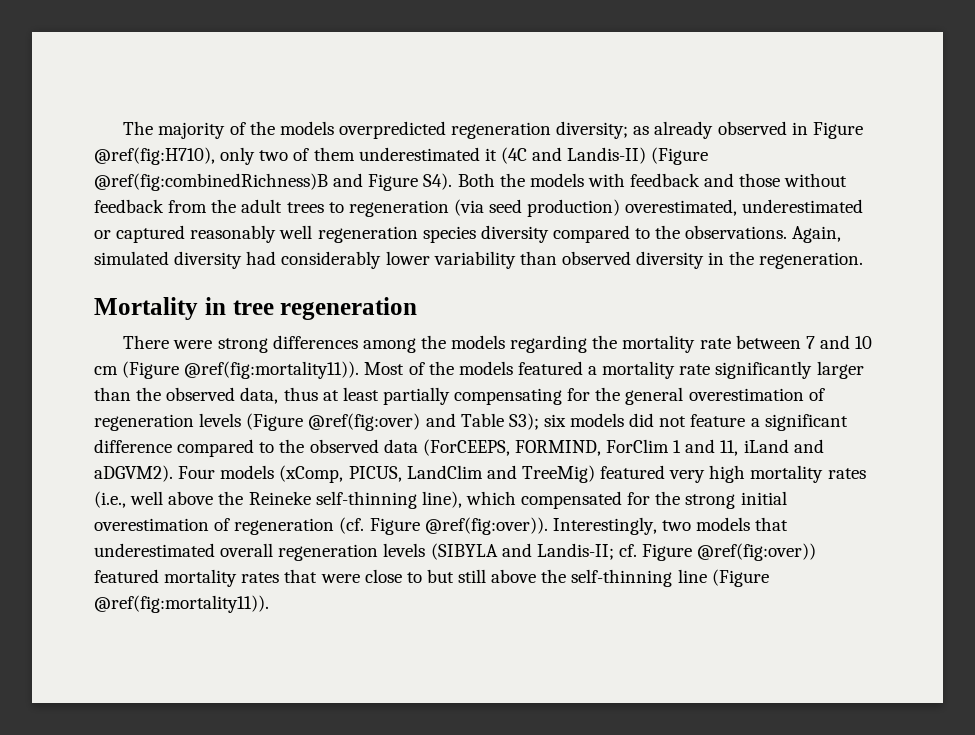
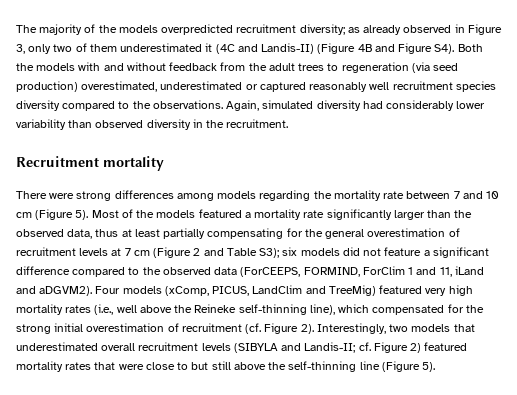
- The majority of the models overpredicted regeneration diversity; as already observed in Figure @ref(fig:H710), only two of them underestimated it (4C and Landis-II) (Figure @ref(fig:combinedRichness)B and Figure S4). Both the models with feedback and those without feedback from the adult trees to regeneration (via seed production) overestimated, underestimated or captured reasonably well regeneration species diversity compared to the observations.
+ The majority of the models overpredicted recruitment diversity; as already observed in Figure 3, only two of them underestimated it (4C and Landis-II) (Figure 4B and Figure S4). Both the models with and without feedback from the adult trees to regeneration (via seed production) overestimated, underestimated or captured reasonably well recruitment species diversity compared to the observations.
- Again, simulated diversity had considerably lower variability than observed diversity in the regeneration.
- Mortality in tree regeneration
+ Again, simulated diversity had considerably lower variability than observed diversity in the recruitment.
+ Recruitment mortality
- There were strong differences among the models regarding the mortality rate between 7 and 10 cm (Figure @ref(fig:mortality11)).
+ There were strong differences among models regarding the mortality rate between 7 and 10 cm (Figure 5).
- Most of the models featured a mortality rate significantly larger than the observed data, thus at least partially compensating for the general overestimation of regeneration levels (Figure @ref(fig:over) and Table S3); six models did not feature a significant difference compared to the observed data (ForCEEPS, FORMIND, ForClim 1 and 11, iLand and aDGVM2).
+ Most of the models featured a mortality rate significantly larger than the observed data, thus at least partially compensating for the general overestimation of recruitment levels at 7 cm (Figure 2 and Table S3); six models did not feature a significant difference compared to the observed data (ForCEEPS, FORMIND, ForClim 1 and 11, iLand and aDGVM2).
- Four models (xComp, PICUS, LandClim and TreeMig) featured very high mortality rates (i.e., well above the Reineke self-thinning line), which compensated for the strong initial overestimation of regeneration (cf. Figure @ref(fig:over)).
+ Four models (xComp, PICUS, LandClim and TreeMig) featured very high mortality rates (i.e., well above the Reineke self-thinning line), which compensated for the strong initial overestimation of recruitment (cf. Figure 2).
- Interestingly, two models that underestimated overall regeneration levels (SIBYLA and Landis-II; cf. Figure @ref(fig:over)) featured mortality rates that were close to but still above the self-thinning line (Figure @ref(fig:mortality11)).
+ Interestingly, two models that underestimated overall recruitment levels (SIBYLA and Landis-II; cf. Figure 2) featured mortality rates that were close to but still above the self-thinning line (Figure 5).

